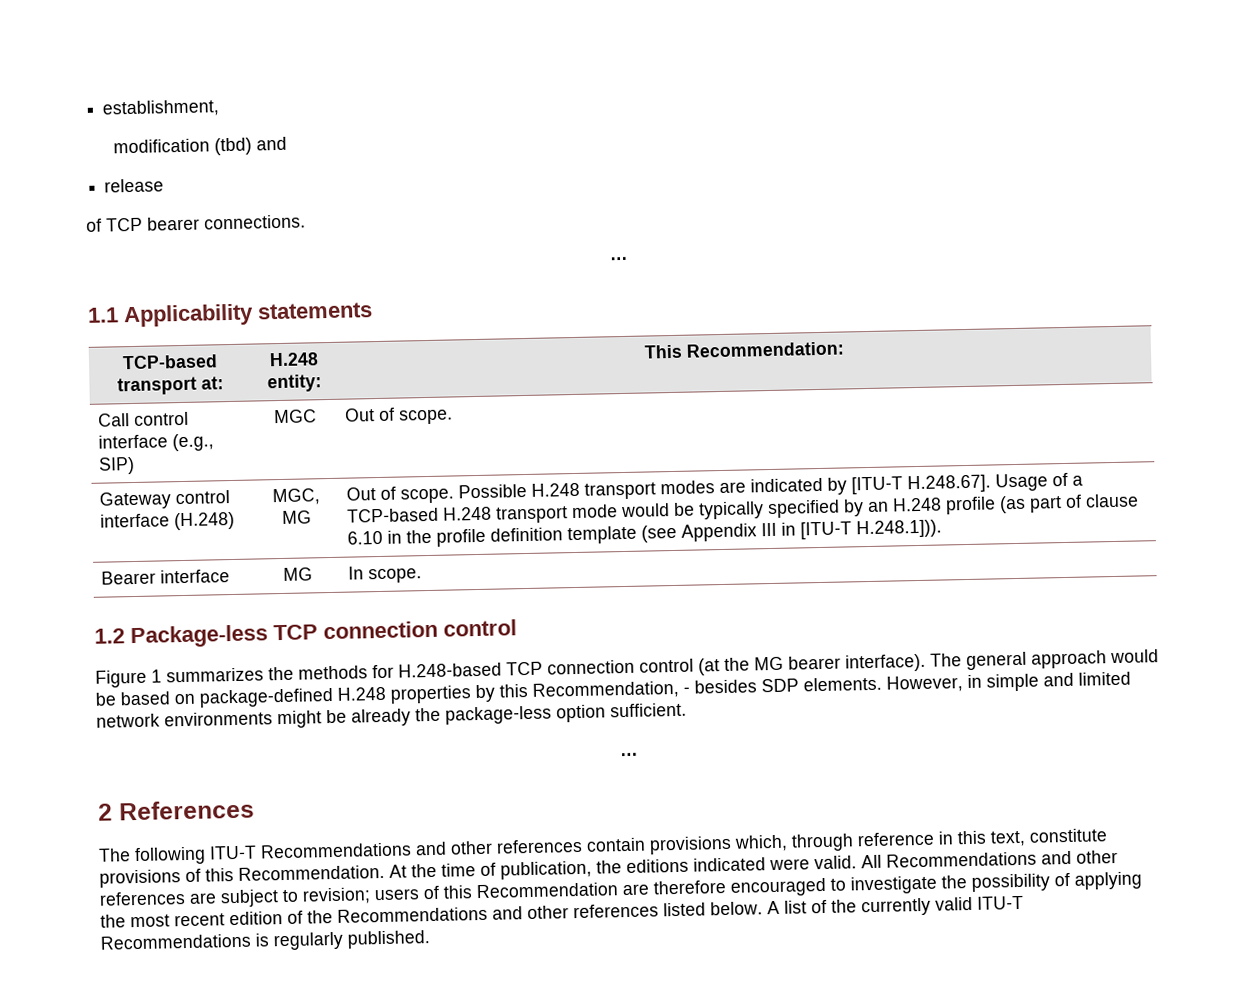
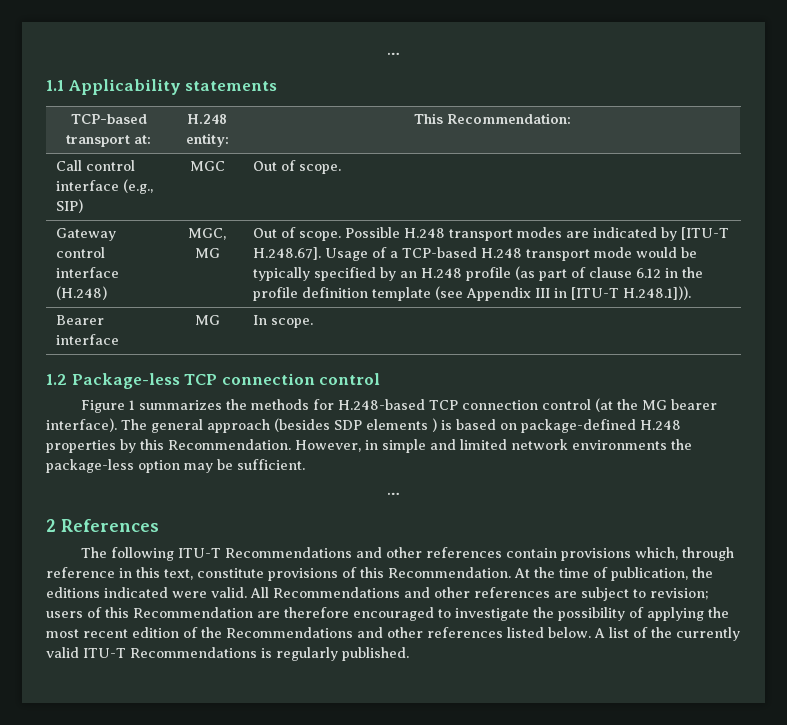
- establishment,
- modification (tbd) and
- release
- of TCP bearer connections.
- Possible H.248 transport modes are indicated by [ITU-T H.248.67]. Usage of a TCP-based H.248 transport mode would be typically specified by an H.248 profile (as part of clause 6.10 in the profile definition template (see Appendix III in [ITU-T H.248.1])).
+ Possible H.248 transport modes are indicated by [ITU-T H.248.67]. Usage of a TCP-based H.248 transport mode would be typically specified by an H.248 profile (as part of clause 6.12 in the profile definition template (see Appendix III in [ITU-T H.248.1])).
- The general approach would be based on package-defined H.248 properties by this Recommendation, - besides SDP elements.
+ The general approach (besides SDP elements ) is based on package-defined H.248 properties by this Recommendation.
- However, in simple and limited network environments might be already the package-less option sufficient.
+ However, in simple and limited network environments the package-less option may be sufficient.

